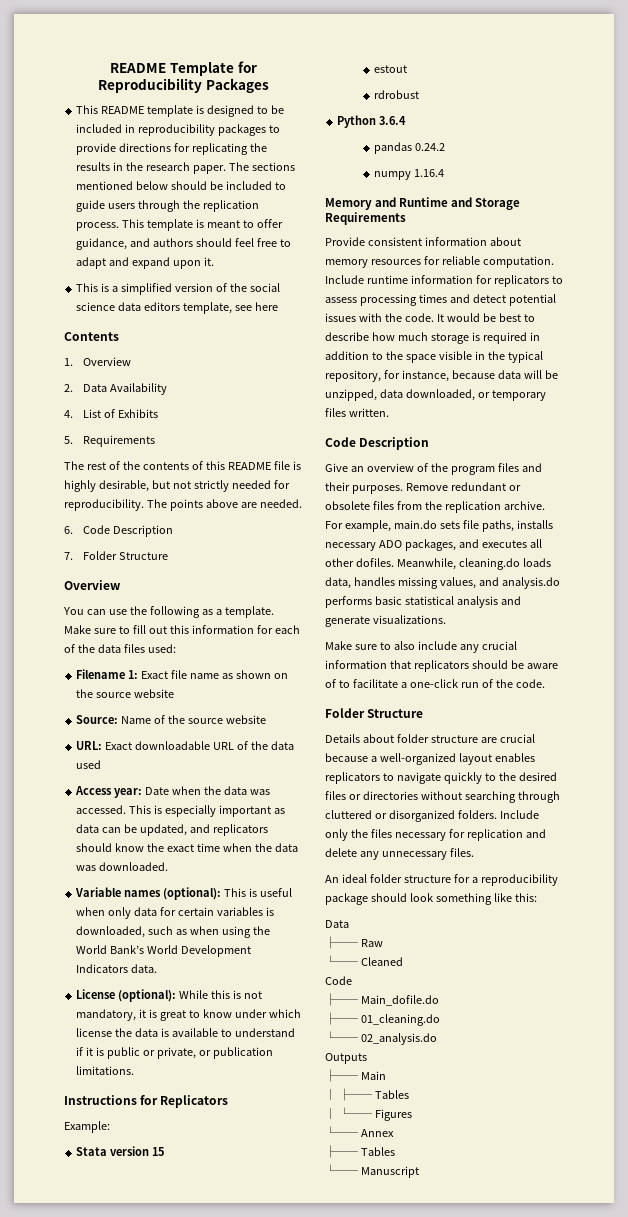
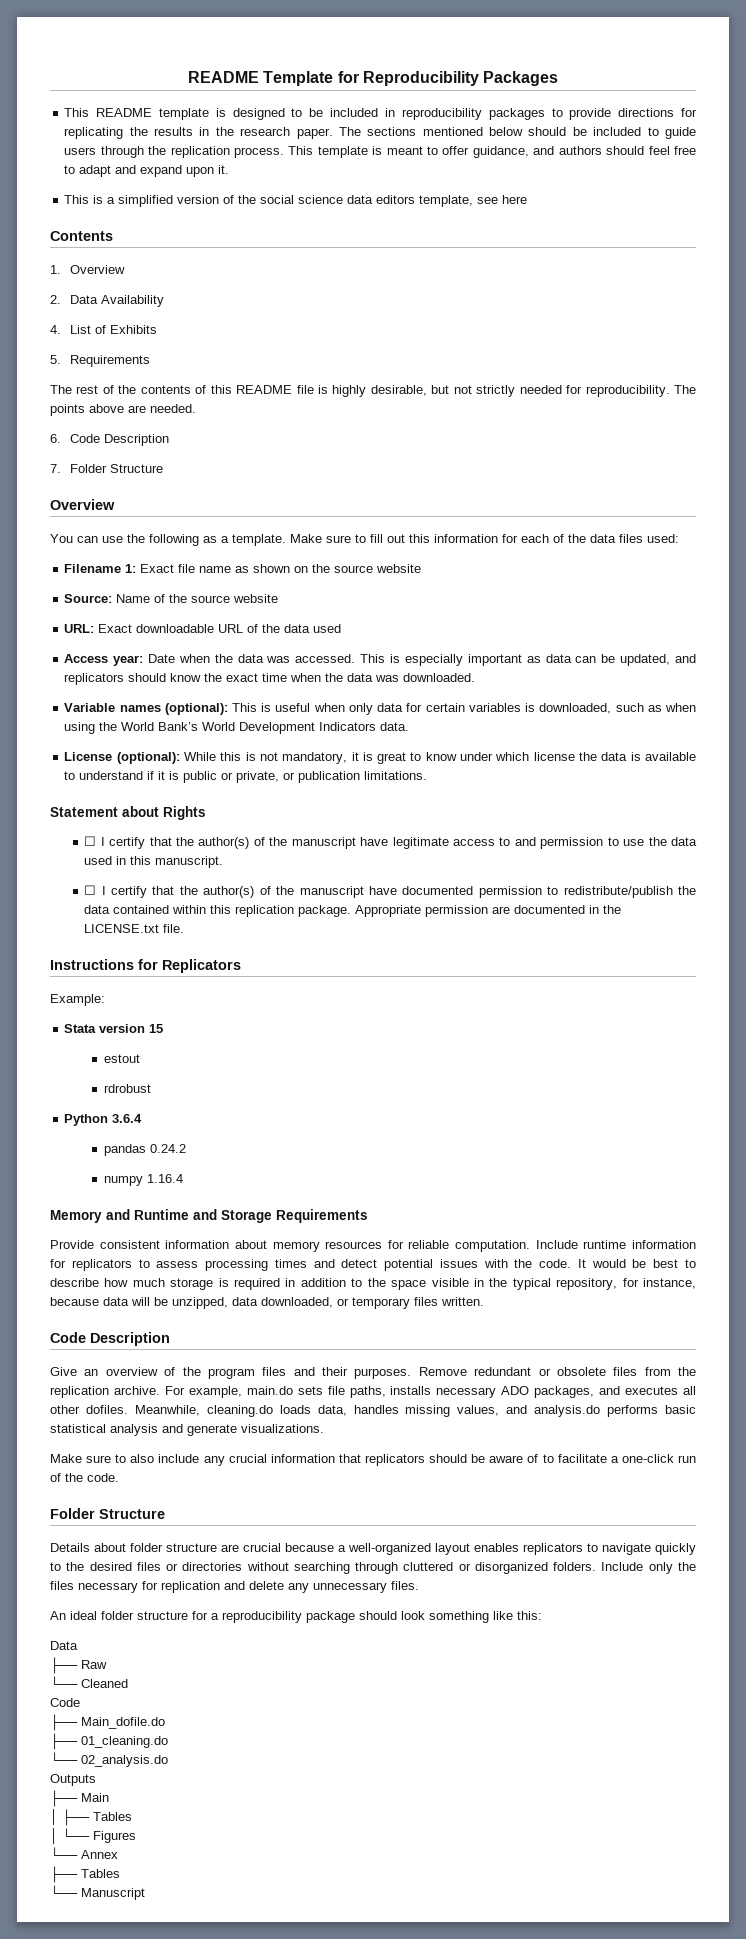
+ Statement about Rights
+ ☐ I certify that the author(s) of the manuscript have legitimate access to and permission to use the data used in this manuscript.
+ ☐ I certify that the author(s) of the manuscript have documented permission to redistribute/publish the data contained within this replication package. Appropriate permission are documented in the LICENSE.txt file.

